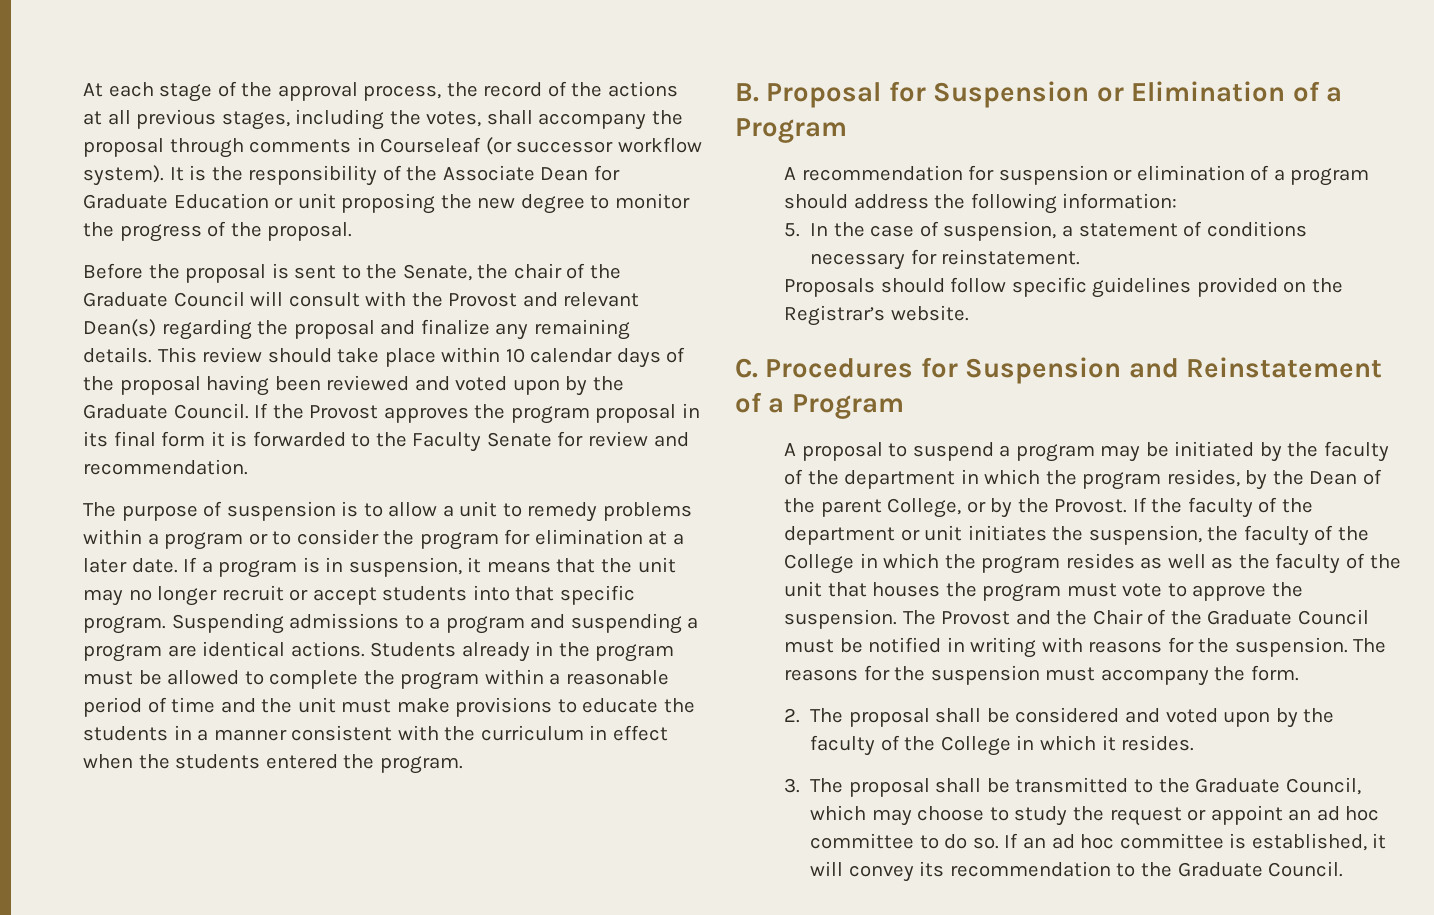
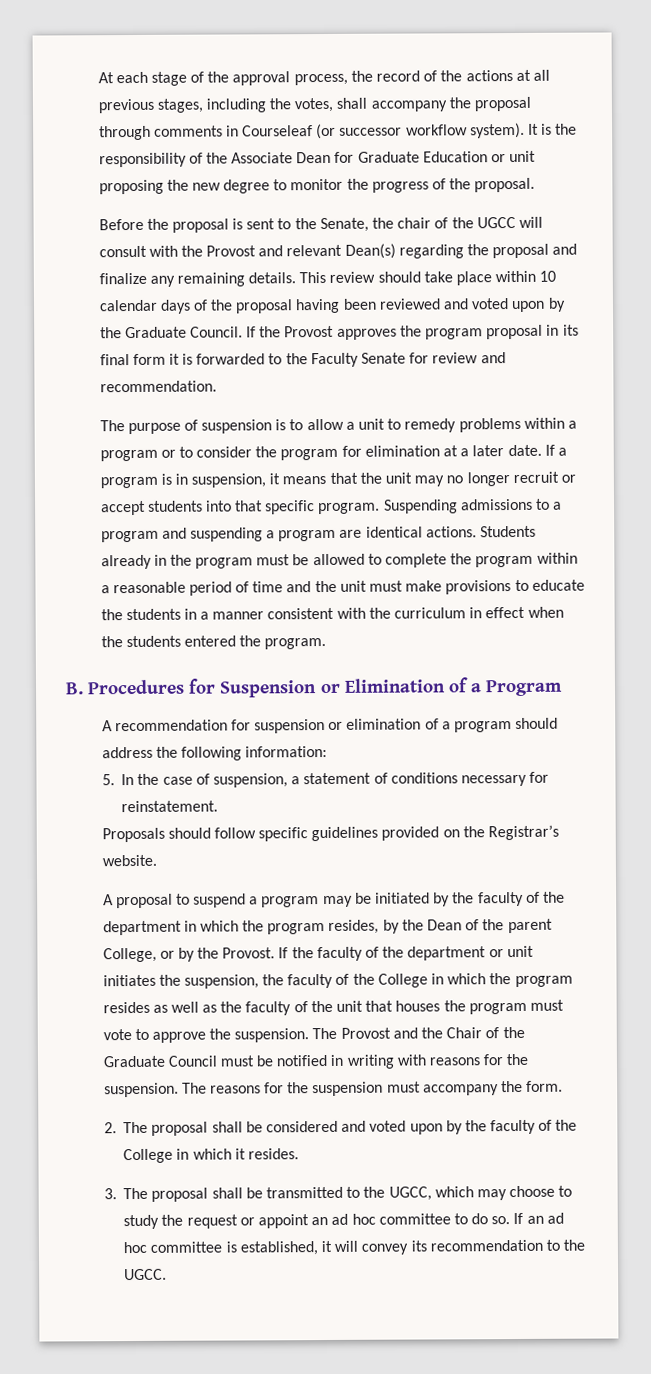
- Before the proposal is sent to the Senate, the chair of the Graduate Council will consult with the Provost and relevant Dean(s) regarding the proposal and finalize any remaining details.
+ Before the proposal is sent to the Senate, the chair of the UGCC will consult with the Provost and relevant Dean(s) regarding the proposal and finalize any remaining details.
- B. Proposal for Suspension or Elimination of a Program
+ B. Procedures for Suspension or Elimination of a Program
- C. Procedures for Suspension and Reinstatement of a Program
- 3. The proposal shall be transmitted to the Graduate Council, which may choose to study the request or appoint an ad hoc committee to do so.
+ 3. The proposal shall be transmitted to the UGCC, which may choose to study the request or appoint an ad hoc committee to do so.
- If an ad hoc committee is established, it will convey its recommendation to the Graduate Council.
+ If an ad hoc committee is established, it will convey its recommendation to the UGCC.

